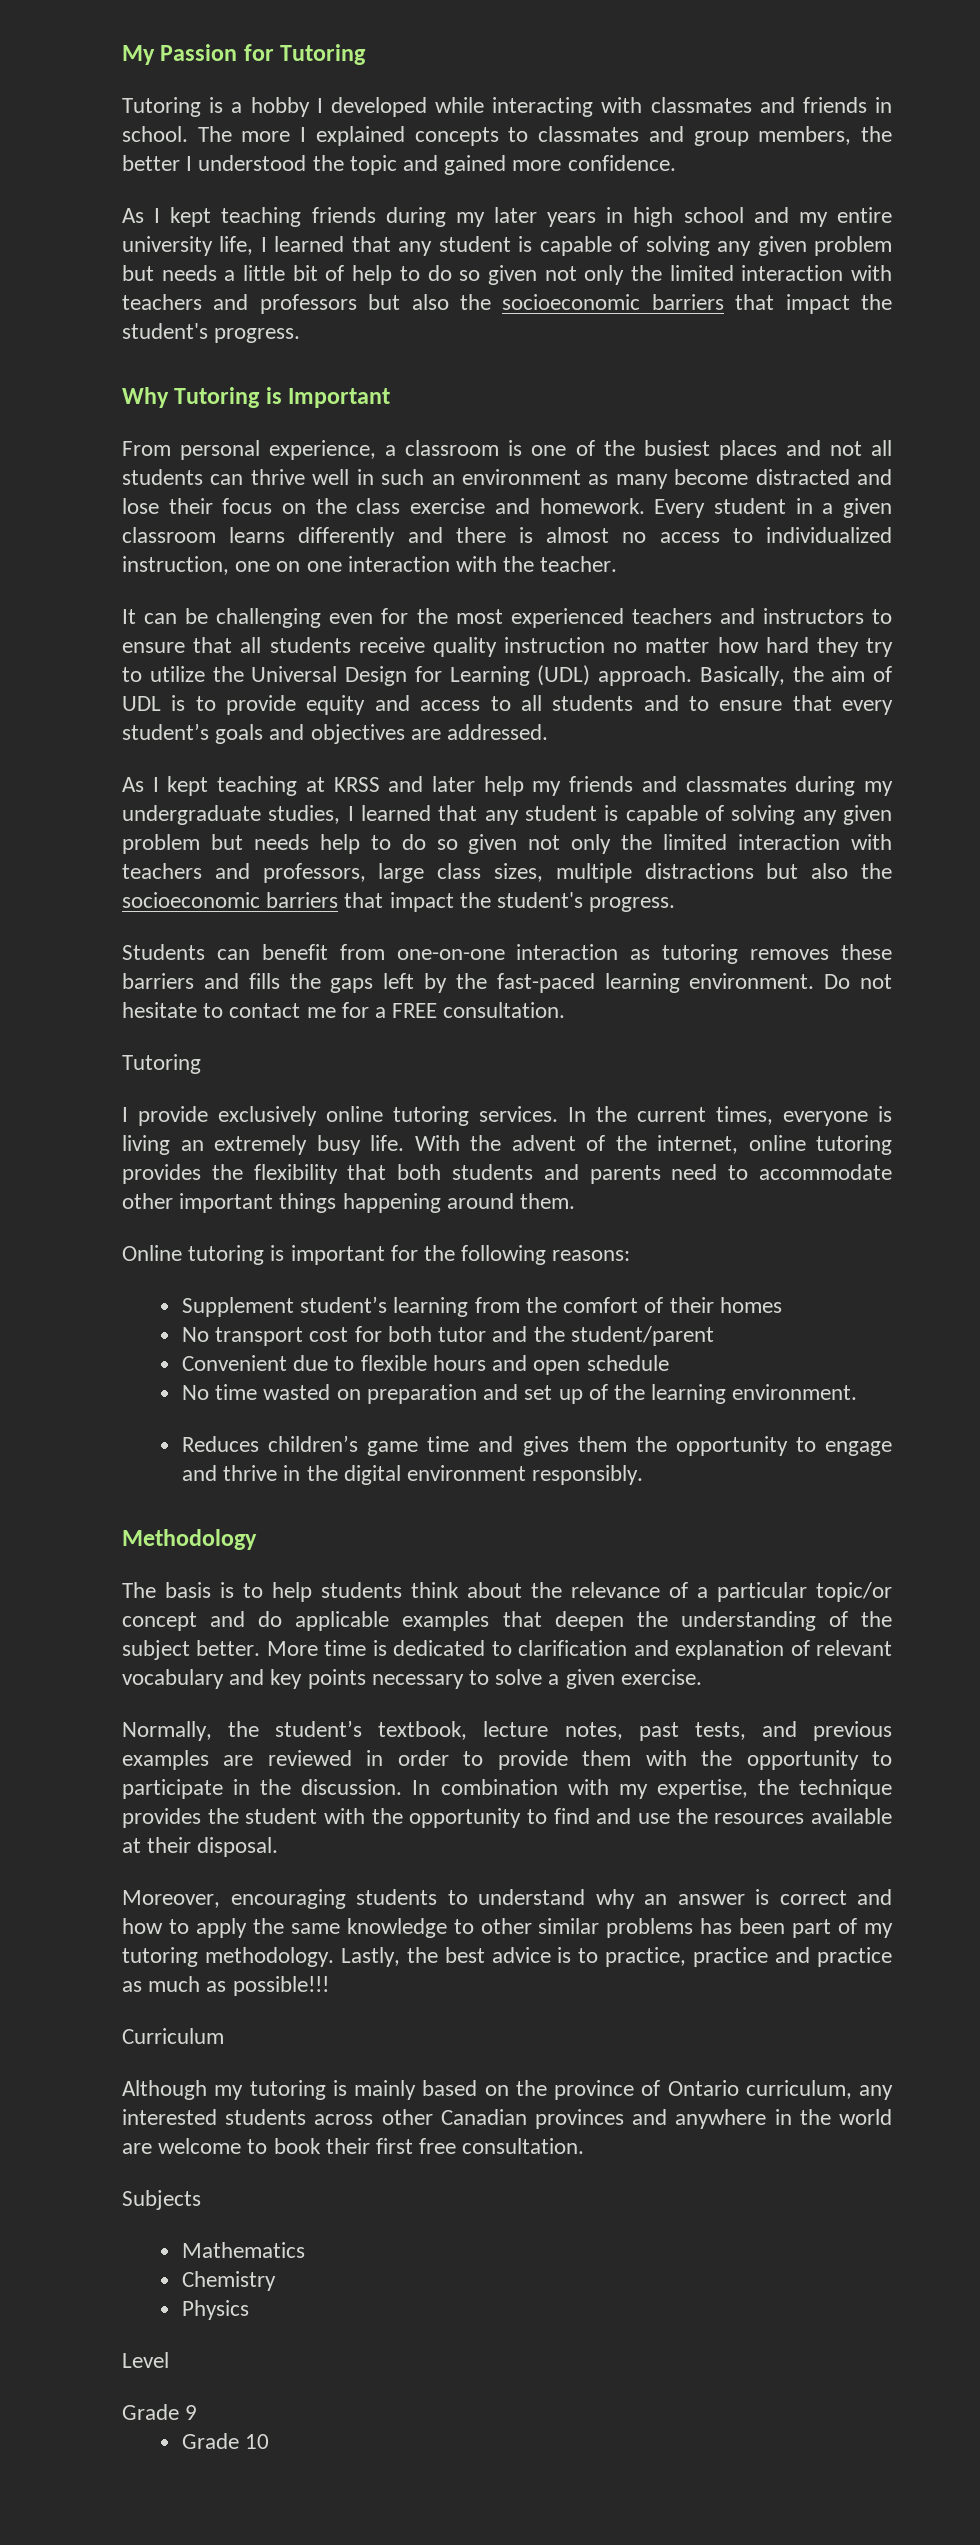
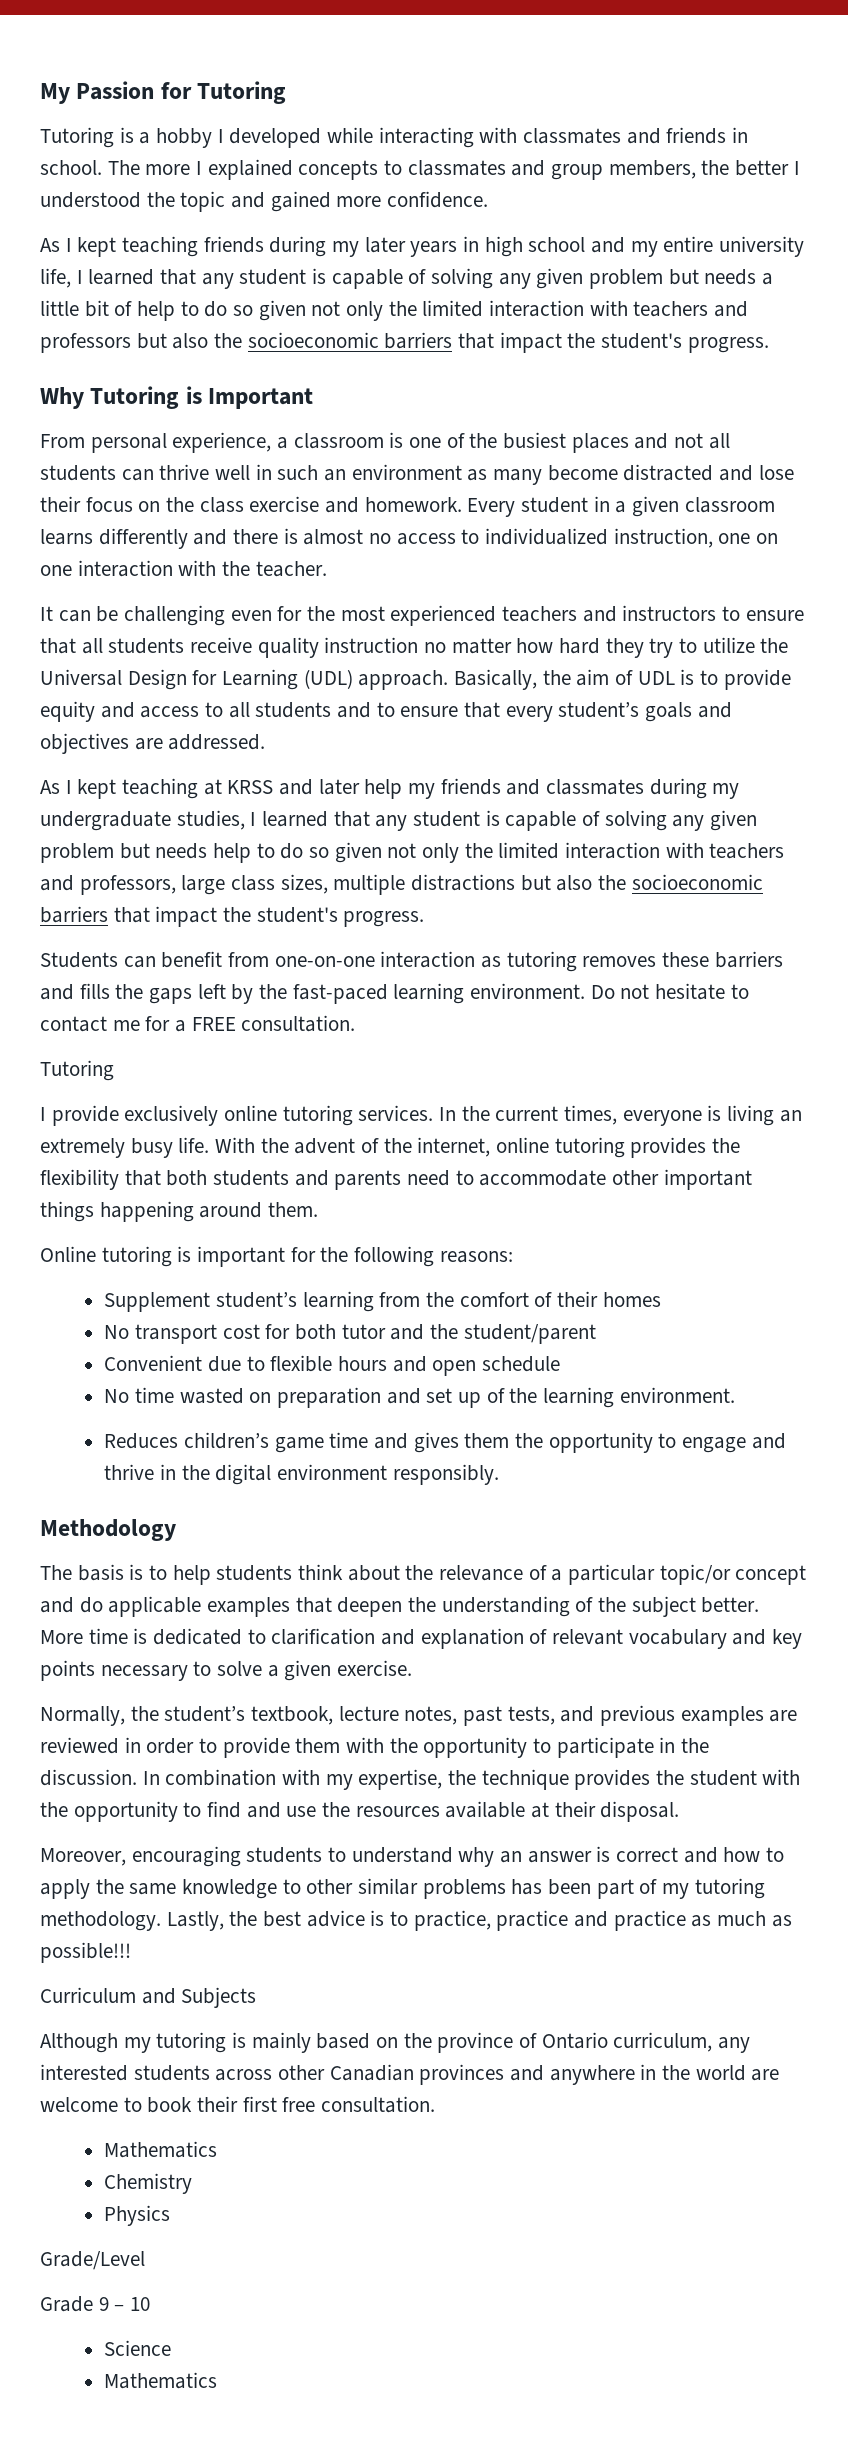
- Curriculum
+ Curriculum and Subjects
- Subjects
- Level
+ Grade/Level
- Grade 9
- Grade 10
+ Grade 9 – 10
+ Science
+ Mathematics

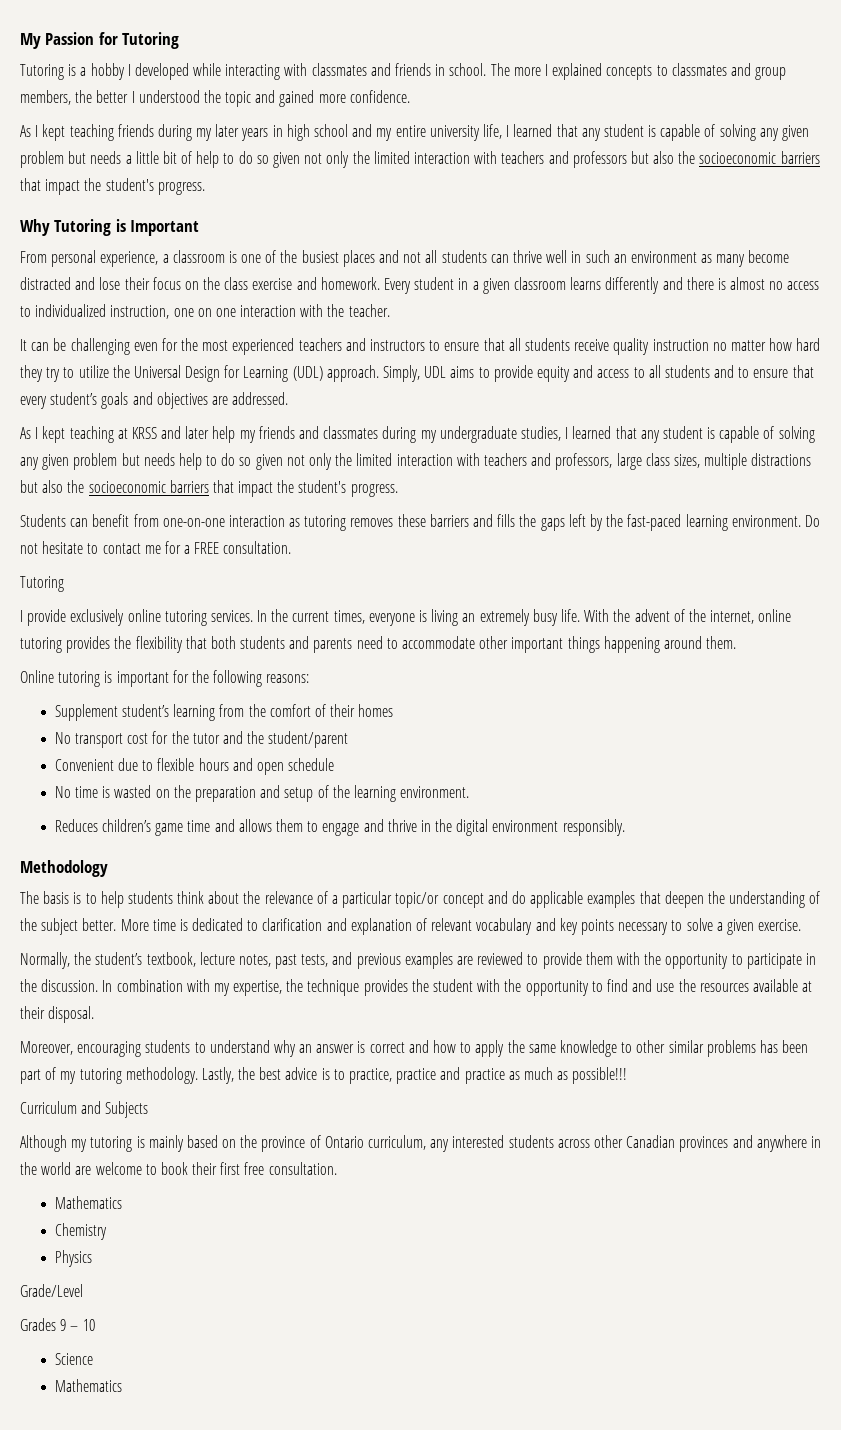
- Basically, the aim of UDL is to provide equity and access to all students and to ensure that every student’s goals and objectives are addressed.
+ Simply, UDL aims to provide equity and access to all students and to ensure that every student’s goals and objectives are addressed.
- No transport cost for both tutor and the student/parent
+ No transport cost for the tutor and the student/parent
- No time wasted on preparation and set up of the learning environment.
+ No time is wasted on the preparation and setup of the learning environment.
- Reduces children’s game time and gives them the opportunity to engage and thrive in the digital environment responsibly.
+ Reduces children’s game time and allows them to engage and thrive in the digital environment responsibly.
- Normally, the student’s textbook, lecture notes, past tests, and previous examples are reviewed in order to provide them with the opportunity to participate in the discussion.
+ Normally, the student’s textbook, lecture notes, past tests, and previous examples are reviewed to provide them with the opportunity to participate in the discussion.
- Grade 9 – 10
+ Grades 9 – 10

